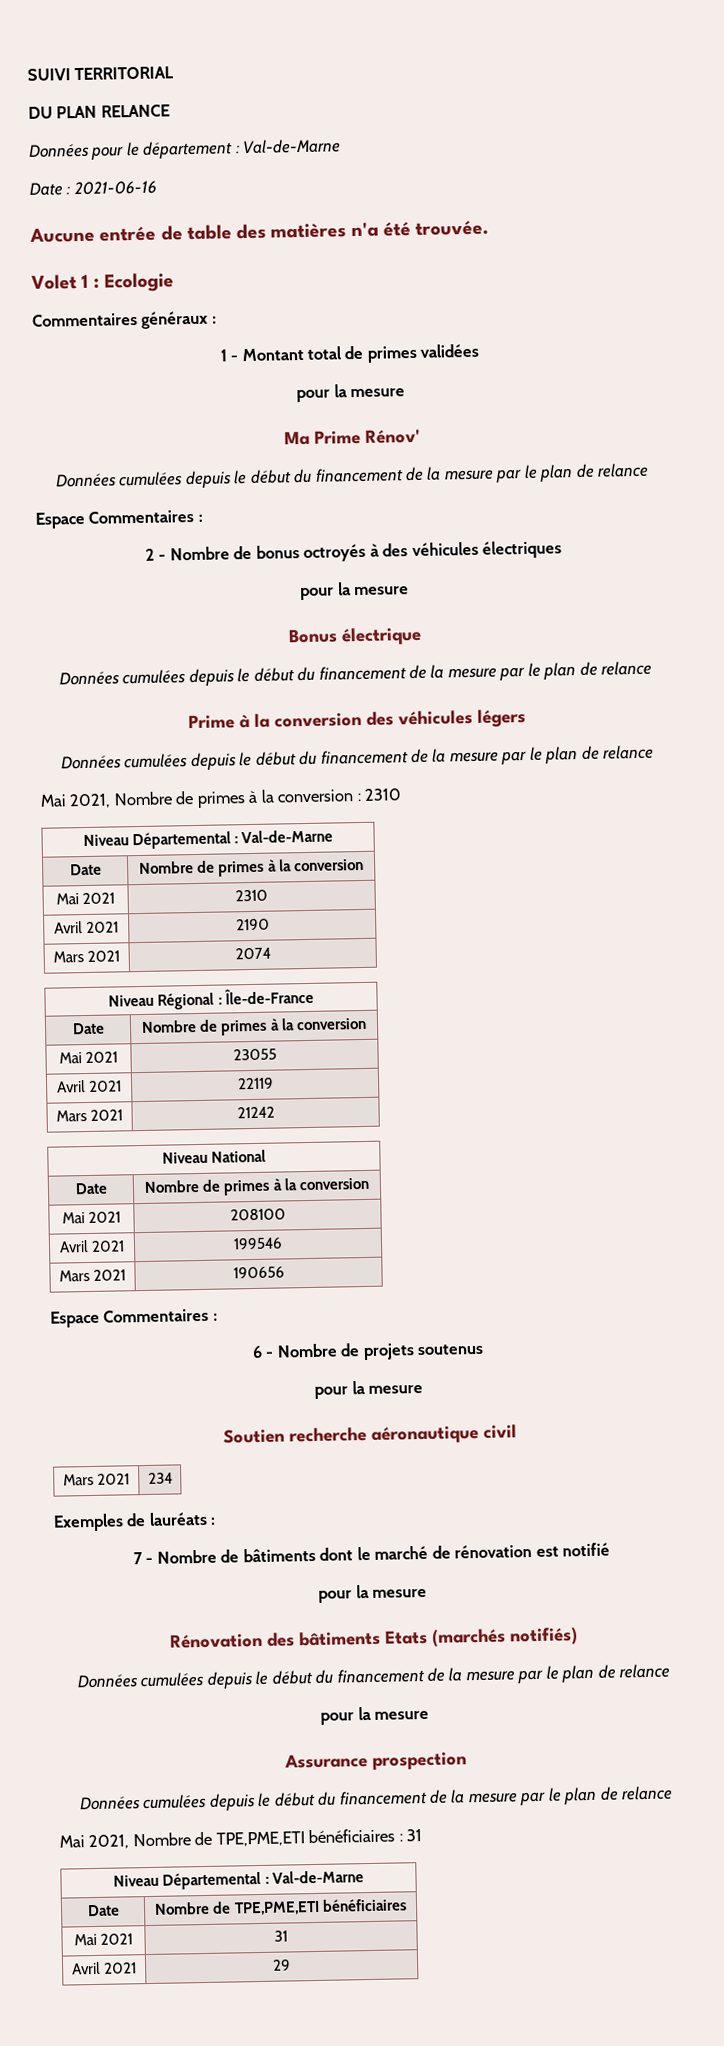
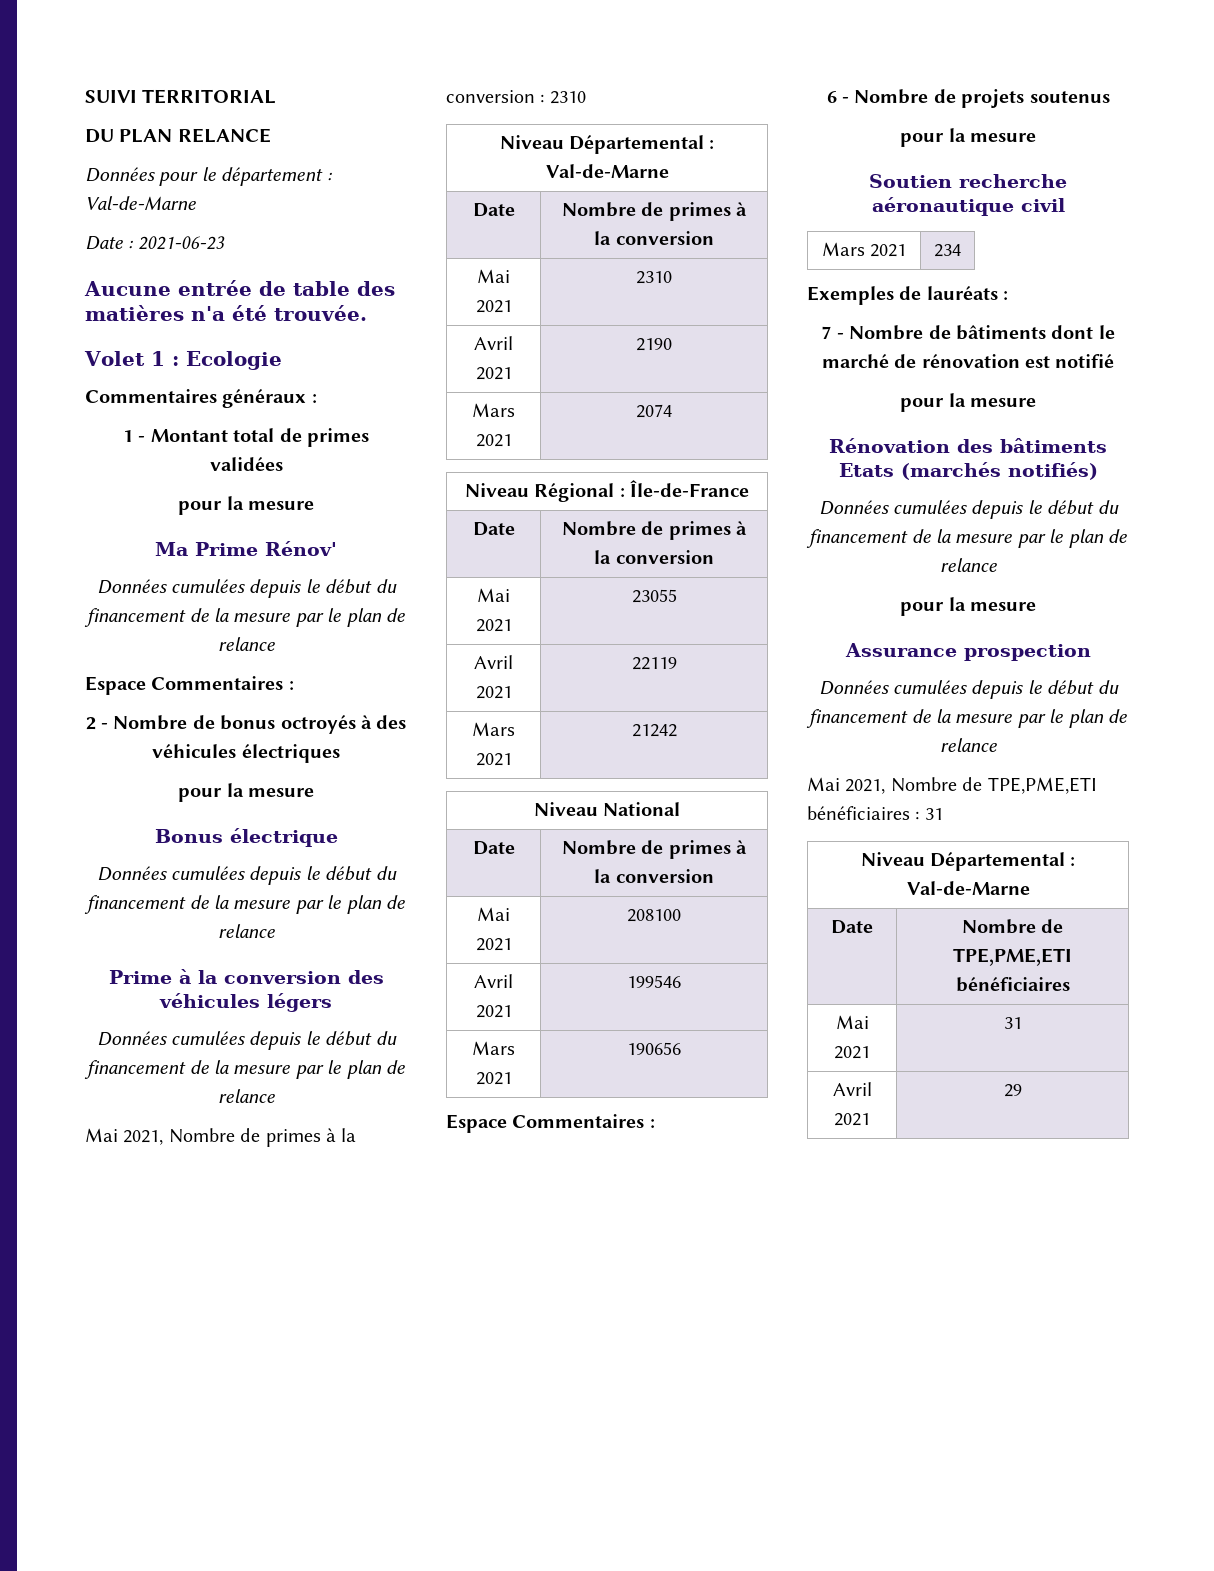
- Date : 2021-06-16
+ Date : 2021-06-23

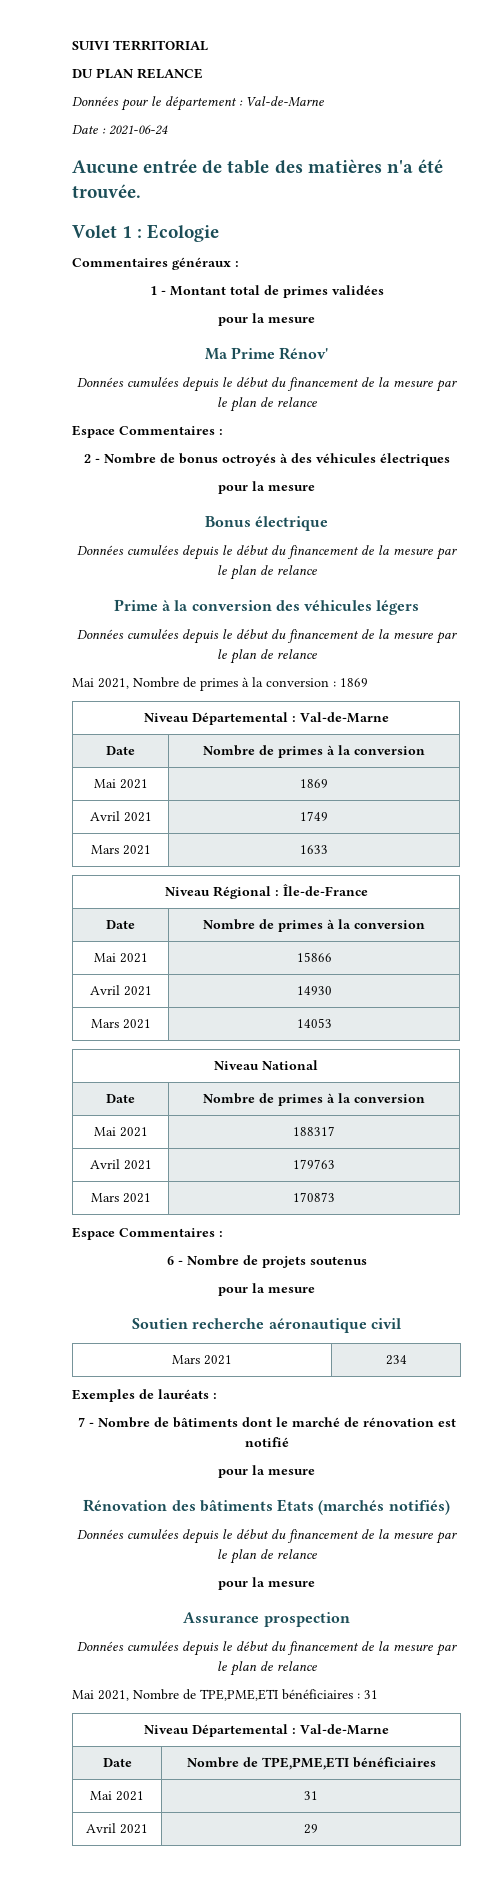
- Date : 2021-06-23
+ Date : 2021-06-24
- Mai 2021, Nombre de primes à la conversion : 2310
+ Mai 2021, Nombre de primes à la conversion : 1869
- Mai 2021 | 2310
- Avril 2021 | 2190
- Mars 2021 | 2074
+ Mai 2021 | 1869
+ Avril 2021 | 1749
+ Mars 2021 | 1633
- Mai 2021 | 23055
- Avril 2021 | 22119
- Mars 2021 | 21242
+ Mai 2021 | 15866
+ Avril 2021 | 14930
+ Mars 2021 | 14053
- Mai 2021 | 208100
- Avril 2021 | 199546
- Mars 2021 | 190656
+ Mai 2021 | 188317
+ Avril 2021 | 179763
+ Mars 2021 | 170873

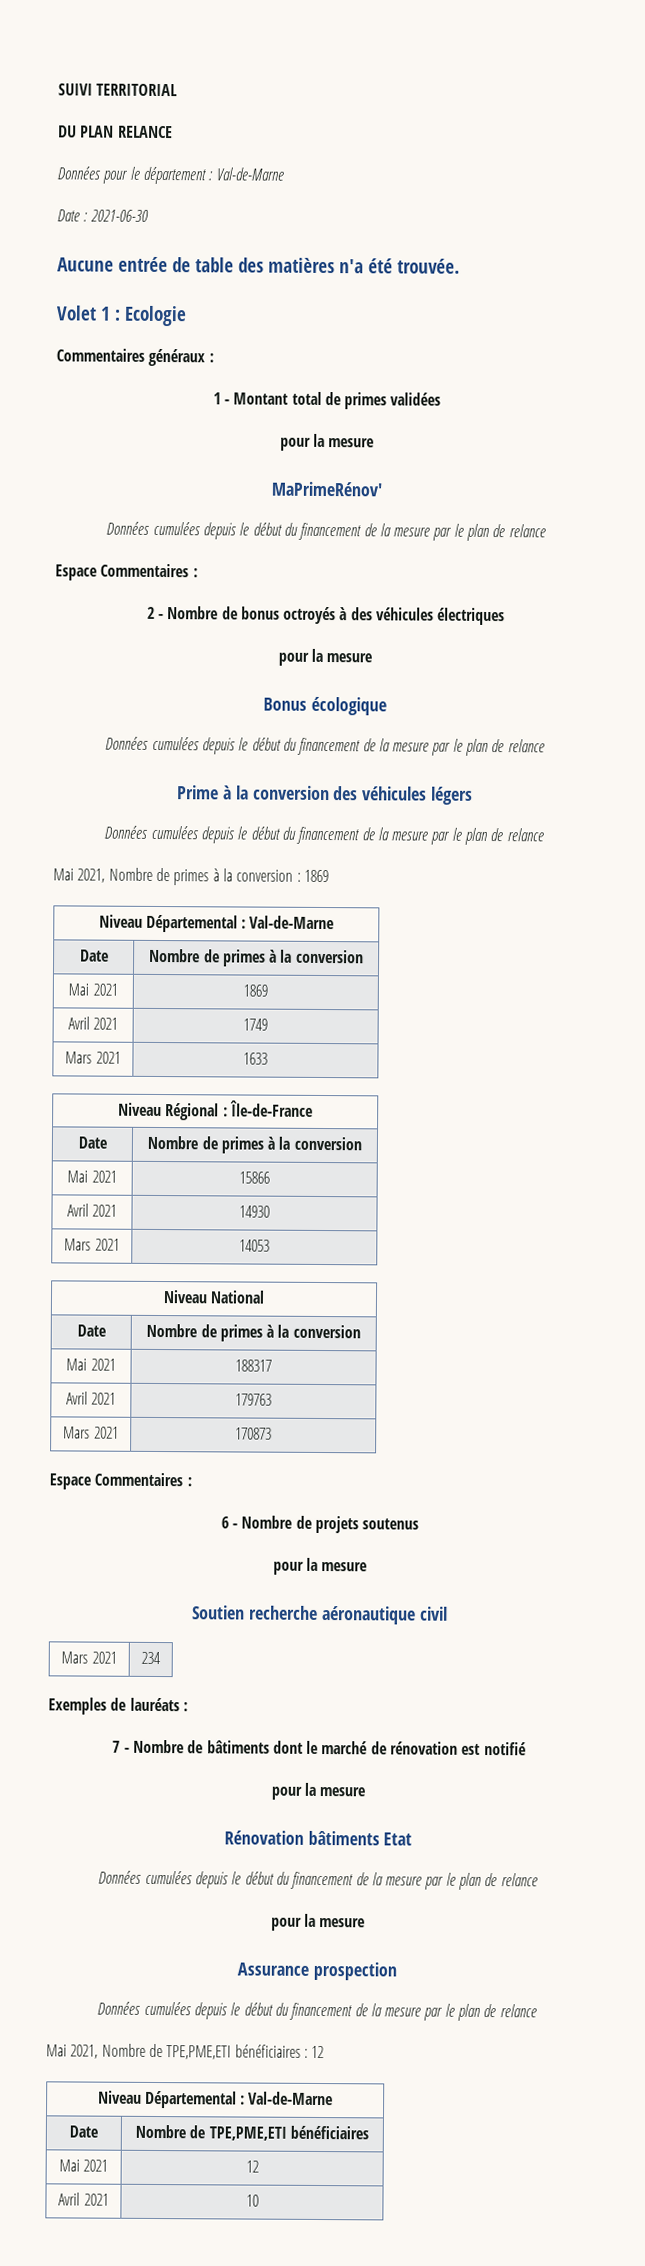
- Date : 2021-06-24
+ Date : 2021-06-30
- Ma Prime Rénov'
+ MaPrimeRénov'
- Bonus électrique
+ Bonus écologique
- Rénovation des bâtiments Etats (marchés notifiés)
+ Rénovation bâtiments Etat
- Mai 2021, Nombre de TPE,PME,ETI bénéficiaires : 31
+ Mai 2021, Nombre de TPE,PME,ETI bénéficiaires : 12
- Mai 2021 | 31
- Avril 2021 | 29
+ Mai 2021 | 12
+ Avril 2021 | 10

